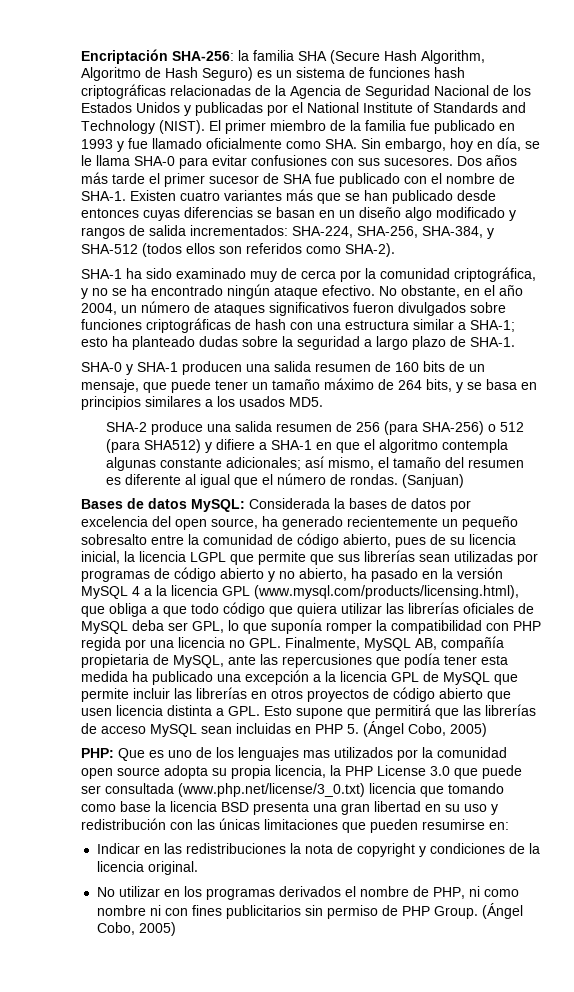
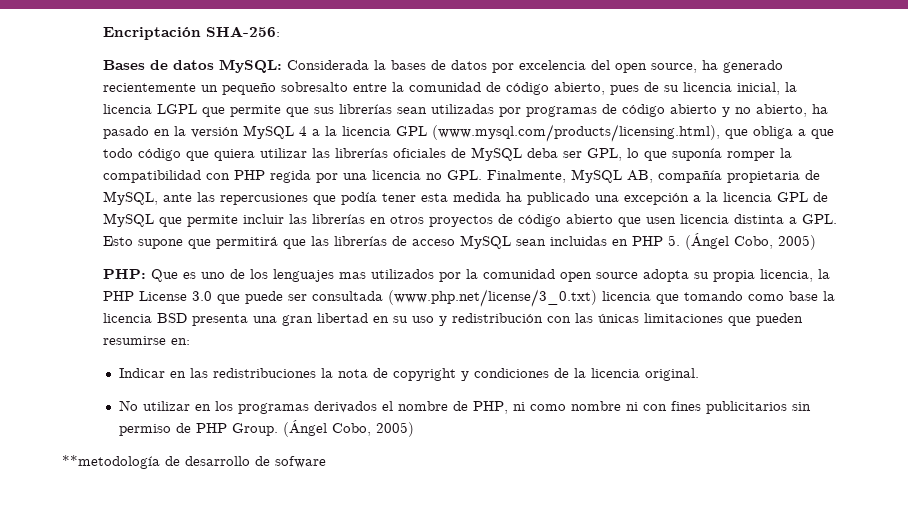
- Encriptación SHA-256: la familia SHA (Secure Hash Algorithm, Algoritmo de Hash Seguro) es un sistema de funciones hash criptográficas relacionadas de la Agencia de Seguridad Nacional de los Estados Unidos y publicadas por el National Institute of Standards and Technology (NIST). El primer miembro de la familia fue publicado en 1993 y fue llamado oficialmente como SHA. Sin embargo, hoy en día, se le llama SHA-0 para evitar confusiones con sus sucesores. Dos años más tarde el primer sucesor de SHA fue publicado con el nombre de SHA-1. Existen cuatro variantes más que se han publicado desde entonces cuyas diferencias se basan en un diseño algo modificado y rangos de salida incrementados: SHA-224, SHA-256, SHA-384, y SHA-512 (todos ellos son referidos como SHA-2).
- SHA-1 ha sido examinado muy de cerca por la comunidad criptográfica, y no se ha encontrado ningún ataque efectivo. No obstante, en el año 2004, un número de ataques significativos fueron divulgados sobre funciones criptográficas de hash con una estructura similar a SHA-1; esto ha planteado dudas sobre la seguridad a largo plazo de SHA-1.
- SHA-0 y SHA-1 producen una salida resumen de 160 bits de un mensaje, que puede tener un tamaño máximo de 264 bits, y se basa en principios similares a los usados MD5.
- SHA-2 produce una salida resumen de 256 (para SHA-256) o 512 (para SHA512) y difiere a SHA-1 en que el algoritmo contempla algunas constante adicionales; así mismo, el tamaño del resumen es diferente al igual que el número de rondas. (Sanjuan)
+ Encriptación SHA-256:
+ **metodología de desarrollo de sofware

